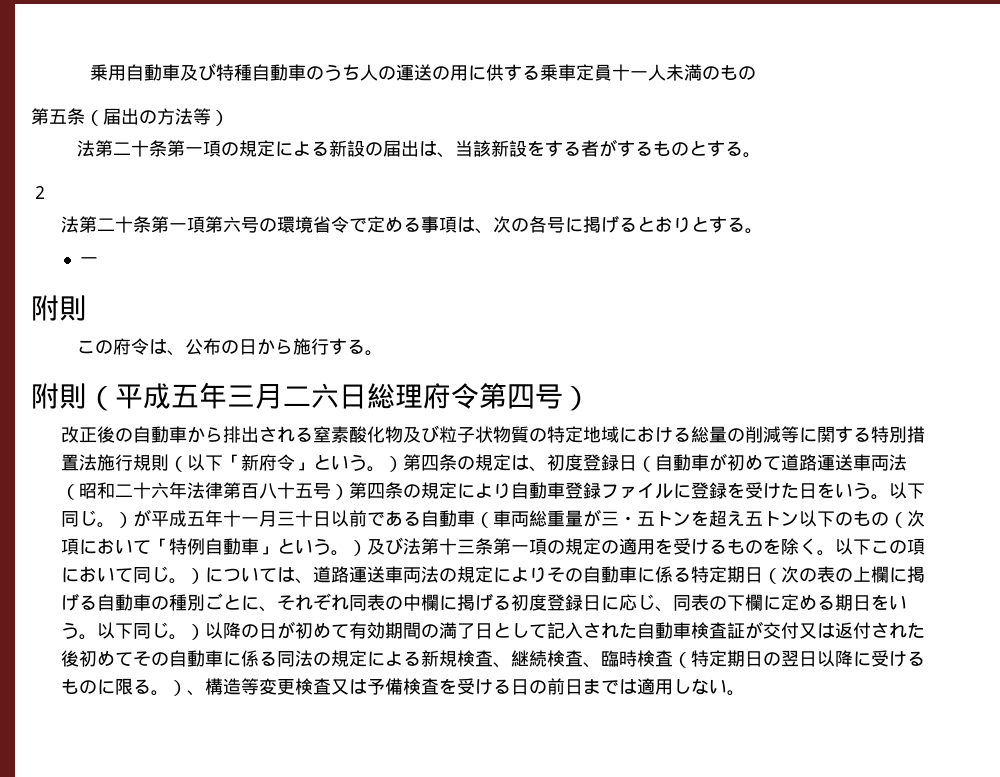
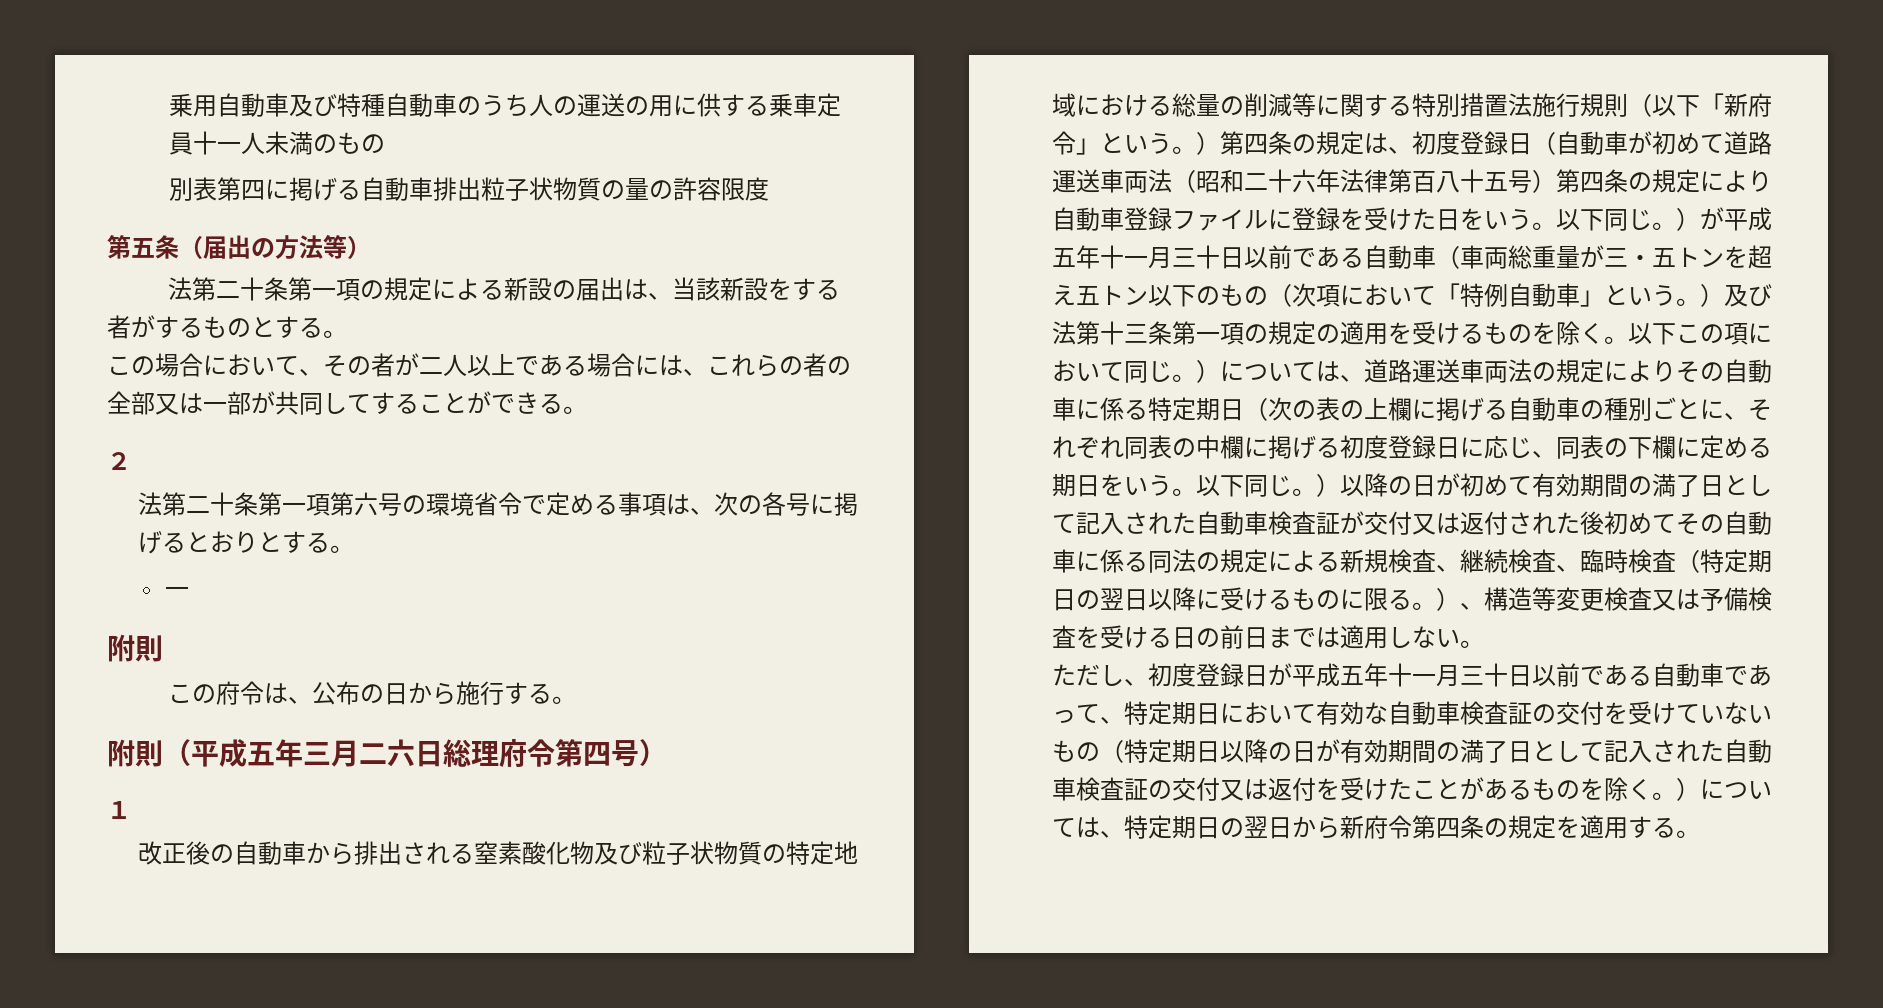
+ 別表第四に掲げる自動車排出粒子状物質の量の許容限度
+ この場合において、その者が二人以上である場合には、これらの者の全部又は一部が共同してすることができる。
+ １
+ ただし、初度登録日が平成五年十一月三十日以前である自動車であって、特定期日において有効な自動車検査証の交付を受けていないもの（特定期日以降の日が有効期間の満了日として記入された自動車検査証の交付又は返付を受けたことがあるものを除く。）については、特定期日の翌日から新府令第四条の規定を適用する。

